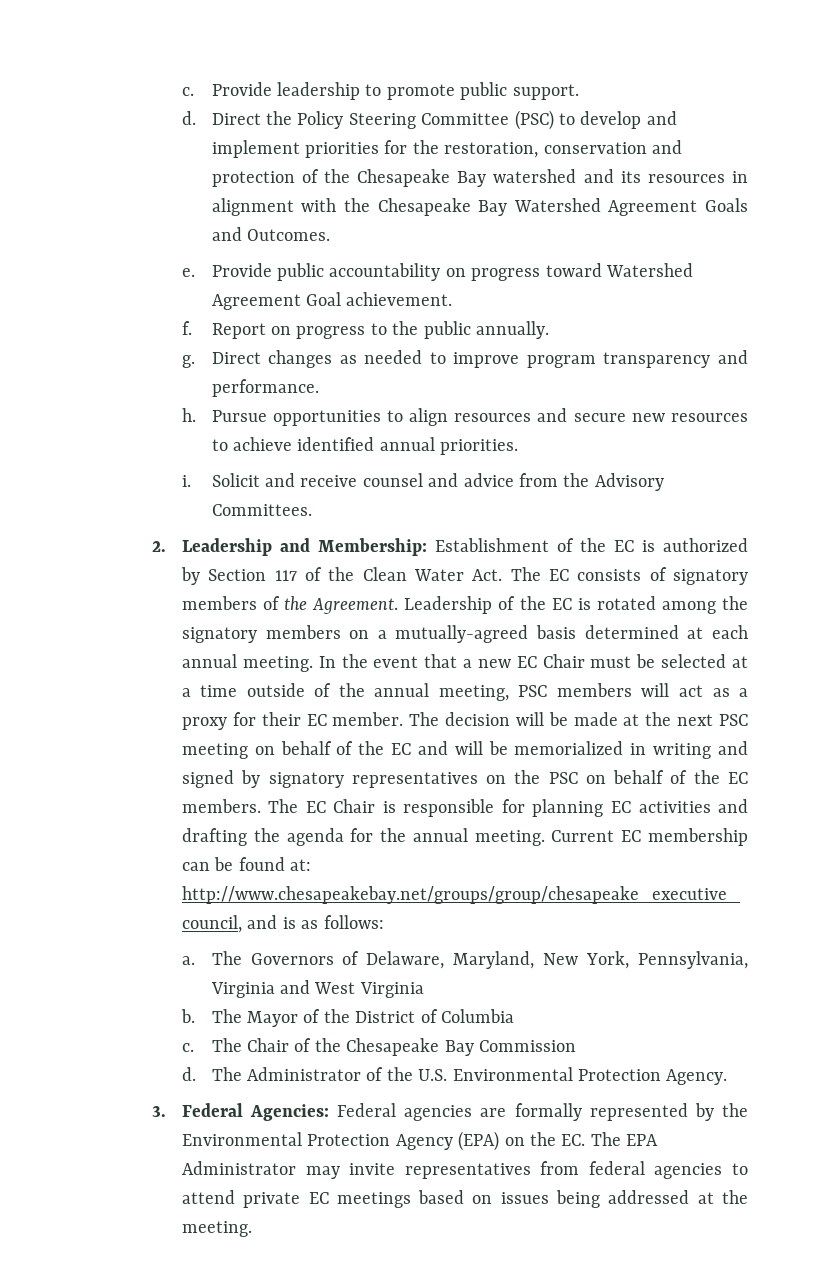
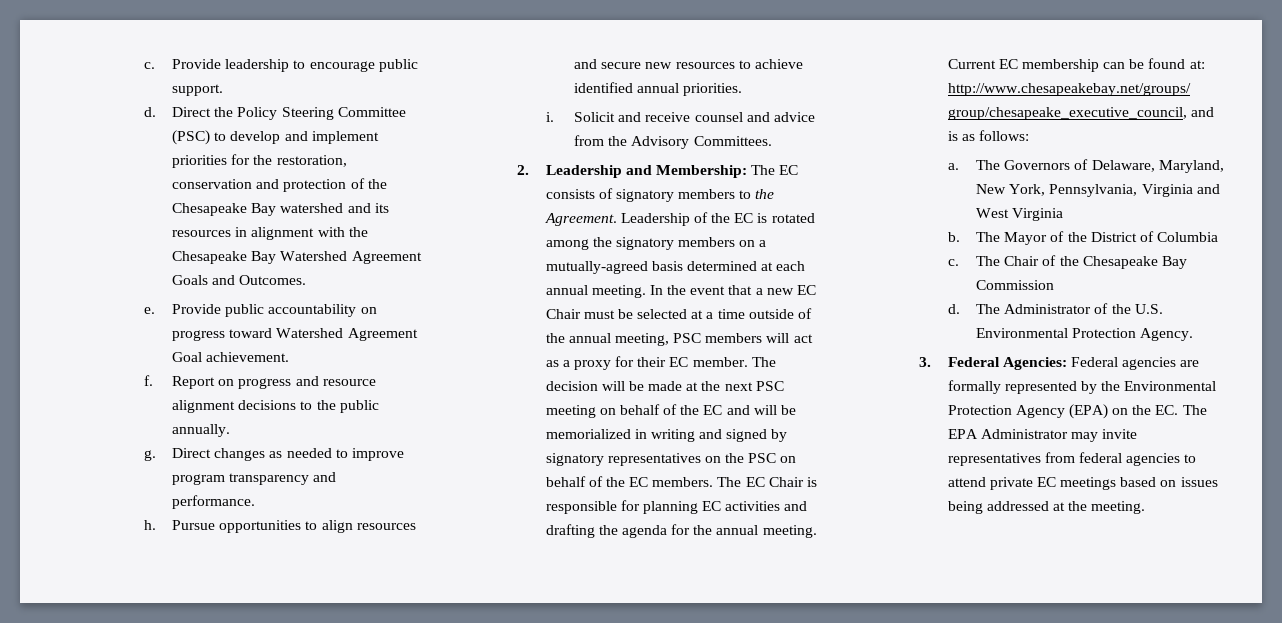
- Provide leadership to promote public support.
+ Provide leadership to encourage public support.
- Report on progress to the public annually.
+ Report on progress and resource alignment decisions to the public annually.
- 2. Leadership and Membership: Establishment of the EC is authorized by Section 117 of the Clean Water Act. The EC consists of signatory members of the Agreement.
+ 2. Leadership and Membership: The EC consists of signatory members to the Agreement.

